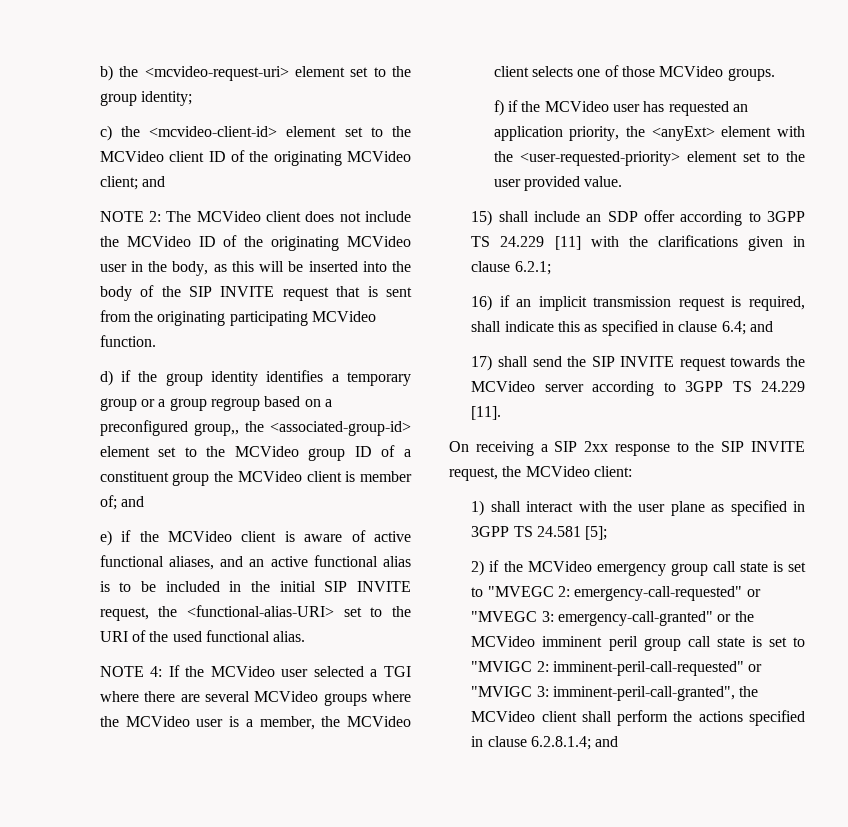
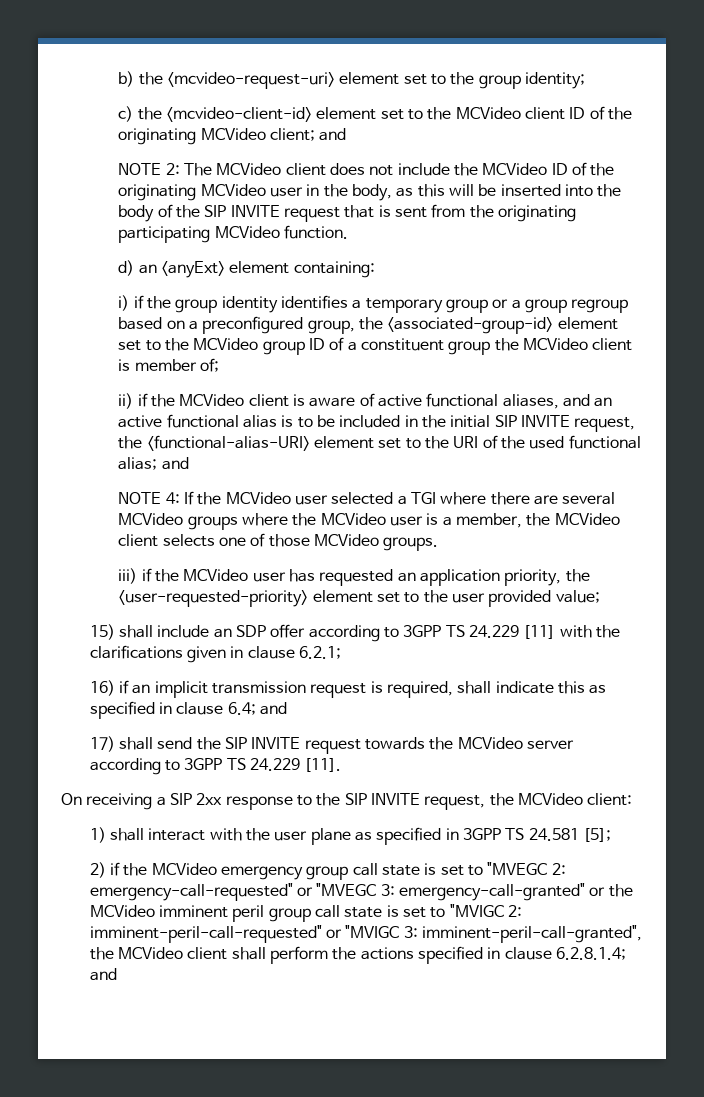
- d) if the group identity identifies a temporary group or a group regroup based on a preconfigured group,, the <associated-group-id> element set to the MCVideo group ID of a constituent group the MCVideo client is member of; and
- e) if the MCVideo client is aware of active functional aliases, and an active functional alias is to be included in the initial SIP INVITE request, the <functional-alias-URI> set to the URI of the used functional alias.
+ d) an <anyExt> element containing:
+ i) if the group identity identifies a temporary group or a group regroup based on a preconfigured group, the <associated-group-id> element set to the MCVideo group ID of a constituent group the MCVideo client is member of;
+ ii) if the MCVideo client is aware of active functional aliases, and an active functional alias is to be included in the initial SIP INVITE request, the <functional-alias-URI> element set to the URI of the used functional alias; and
- f) if the MCVideo user has requested an application priority, the <anyExt> element with the <user-requested-priority> element set to the user provided value.
+ iii) if the MCVideo user has requested an application priority, the <user-requested-priority> element set to the user provided value;

